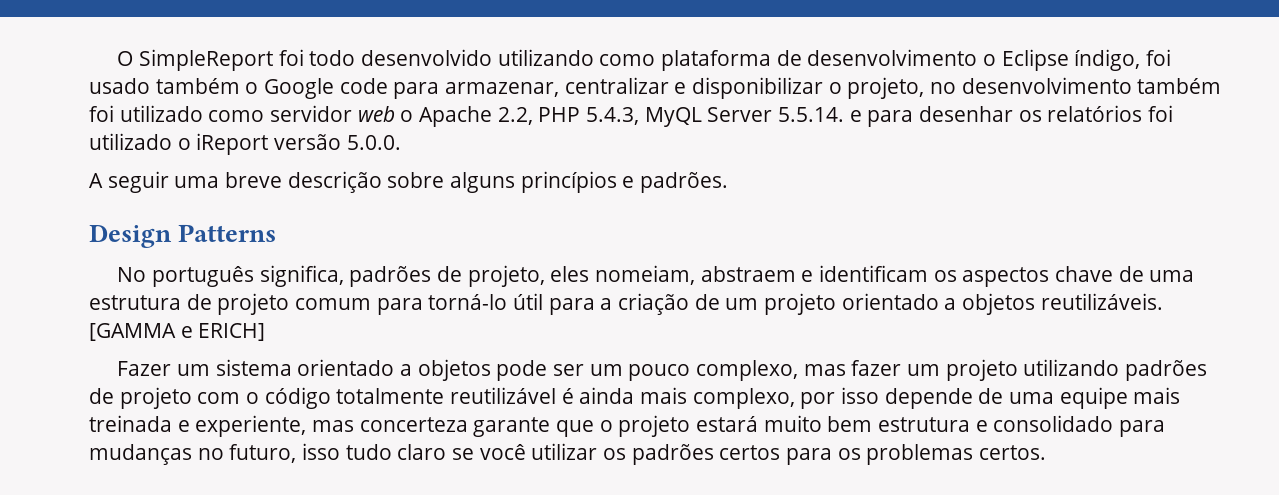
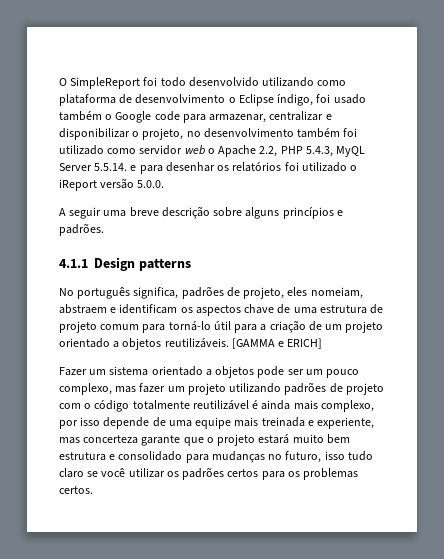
- Design Patterns
+ 4.1.1 Design patterns

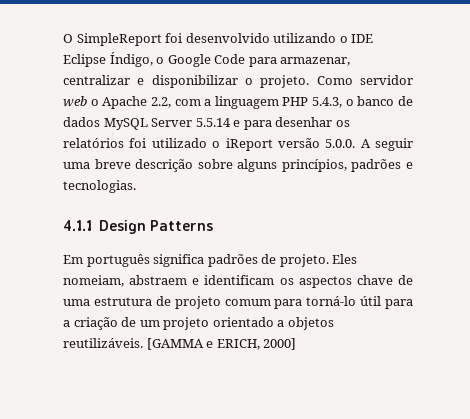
- O SimpleReport foi todo desenvolvido utilizando como plataforma de desenvolvimento o Eclipse índigo, foi usado também o Google code para armazenar, centralizar e disponibilizar o projeto, no desenvolvimento também foi utilizado como servidor web o Apache 2.2, PHP 5.4.3, MyQL Server 5.5.14. e para desenhar os relatórios foi utilizado o iReport versão 5.0.0.
- A seguir uma breve descrição sobre alguns princípios e padrões.
- 4.1.1 Design patterns
- No português significa, padrões de projeto, eles nomeiam, abstraem e identificam os aspectos chave de uma estrutura de projeto comum para torná-lo útil para a criação de um projeto orientado a objetos reutilizáveis.
+ O SimpleReport foi desenvolvido utilizando o IDE Eclipse Índigo, o Google Code para armazenar, centralizar e disponibilizar o projeto. Como servidor web o Apache 2.2, com a linguagem PHP 5.4.3, o banco de dados MySQL Server 5.5.14 e para desenhar os relatórios foi utilizado o iReport versão 5.0.0. A seguir uma breve descrição sobre alguns princípios, padrões e tecnologias.
+ 4.1.1 Design Patterns
+ Em português significa padrões de projeto. Eles nomeiam, abstraem e identificam os aspectos chave de uma estrutura de projeto comum para torná-lo útil para a criação de um projeto orientado a objetos reutilizáveis.
- [GAMMA e ERICH]
- Fazer um sistema orientado a objetos pode ser um pouco complexo, mas fazer um projeto utilizando padrões de projeto com o código totalmente reutilizável é ainda mais complexo, por isso depende de uma equipe mais treinada e experiente, mas concerteza garante que o projeto estará muito bem estrutura e consolidado para mudanças no futuro, isso tudo claro se você utilizar os padrões certos para os problemas certos.
+ [GAMMA e ERICH, 2000]

